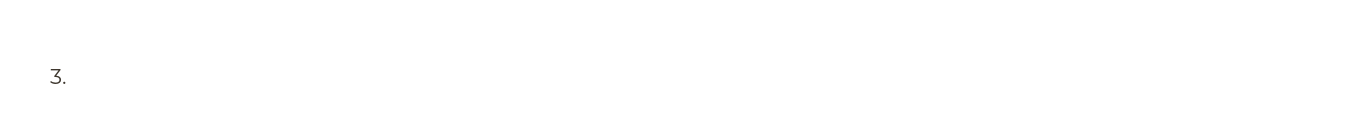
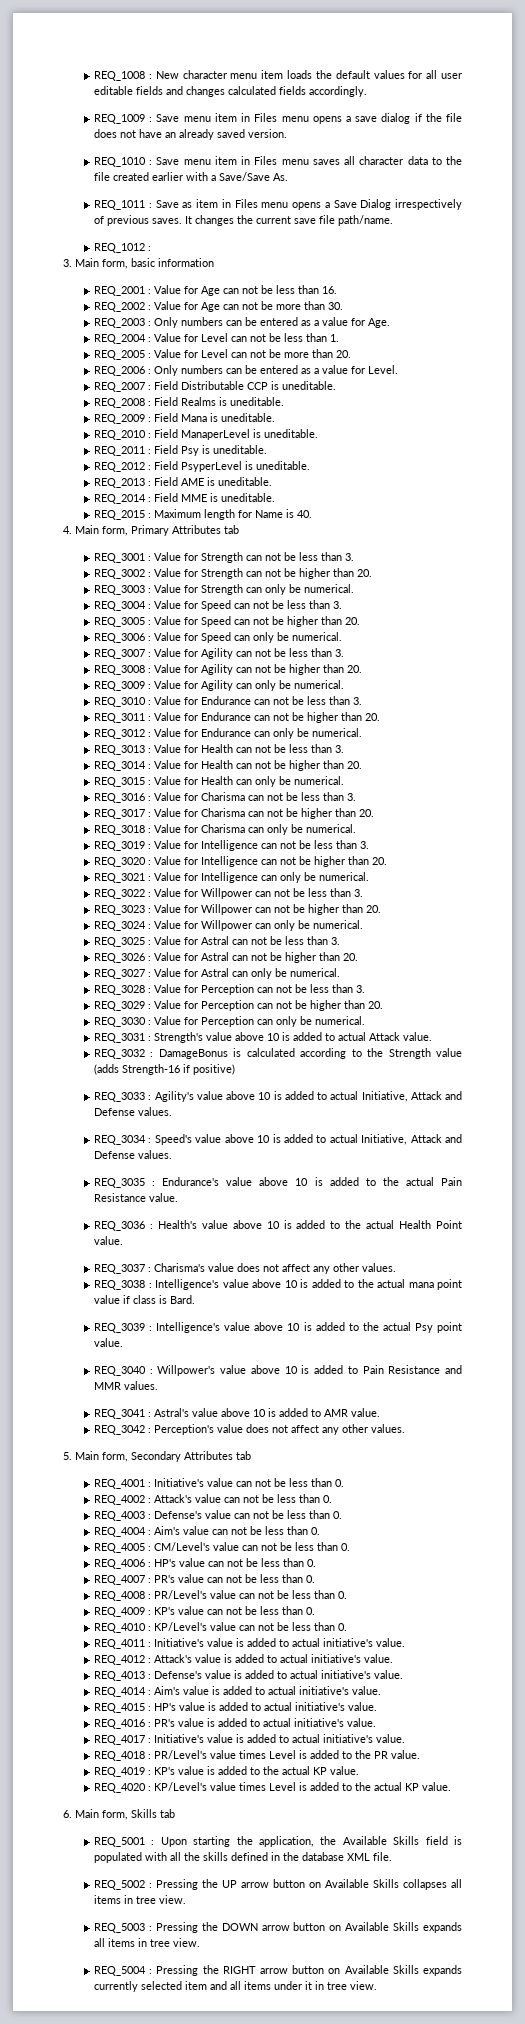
- 3.
+ REQ_1008 : New character menu item loads the default values for all user editable fields and changes calculated fields accordingly.
+ REQ_1009 : Save menu item in Files menu opens a save dialog if the file does not have an already saved version.
+ REQ_1010 : Save menu item in Files menu saves all character data to the file created earlier with a Save/Save As.
+ REQ_1011 : Save as item in Files menu opens a Save Dialog irrespectively of previous saves. It changes the current save file path/name.
+ REQ_1012 :
+ 3. Main form, basic information
+ REQ_2001 : Value for Age can not be less than 16.
+ REQ_2002 : Value for Age can not be more than 30.
+ REQ_2003 : Only numbers can be entered as a value for Age.
+ REQ_2004 : Value for Level can not be less than 1.
+ REQ_2005 : Value for Level can not be more than 20.
+ REQ_2006 : Only numbers can be entered as a value for Level.
+ REQ_2007 : Field Distributable CCP is uneditable.
+ REQ_2008 : Field Realms is uneditable.
+ REQ_2009 : Field Mana is uneditable.
+ REQ_2010 : Field ManaperLevel is uneditable.
+ REQ_2011 : Field Psy is uneditable.
+ REQ_2012 : Field PsyperLevel is uneditable.
+ REQ_2013 : Field AME is uneditable.
+ REQ_2014 : Field MME is uneditable.
+ REQ_2015 : Maximum length for Name is 40.
+ 4. Main form, Primary Attributes tab
+ REQ_3001 : Value for Strength can not be less than 3.
+ REQ_3002 : Value for Strength can not be higher than 20.
+ REQ_3003 : Value for Strength can only be numerical.
+ REQ_3004 : Value for Speed can not be less than 3.
+ REQ_3005 : Value for Speed can not be higher than 20.
+ REQ_3006 : Value for Speed can only be numerical.
+ REQ_3007 : Value for Agility can not be less than 3.
+ REQ_3008 : Value for Agility can not be higher than 20.
+ REQ_3009 : Value for Agility can only be numerical.
+ REQ_3010 : Value for Endurance can not be less than 3.
+ REQ_3011 : Value for Endurance can not be higher than 20.
+ REQ_3012 : Value for Endurance can only be numerical.
+ REQ_3013 : Value for Health can not be less than 3.
+ REQ_3014 : Value for Health can not be higher than 20.
+ REQ_3015 : Value for Health can only be numerical.
+ REQ_3016 : Value for Charisma can not be less than 3.
+ REQ_3017 : Value for Charisma can not be higher than 20.
+ REQ_3018 : Value for Charisma can only be numerical.
+ REQ_3019 : Value for Intelligence can not be less than 3.
+ REQ_3020 : Value for Intelligence can not be higher than 20.
+ REQ_3021 : Value for Intelligence can only be numerical.
+ REQ_3022 : Value for Willpower can not be less than 3.
+ REQ_3023 : Value for Willpower can not be higher than 20.
+ REQ_3024 : Value for Willpower can only be numerical.
+ REQ_3025 : Value for Astral can not be less than 3.
+ REQ_3026 : Value for Astral can not be higher than 20.
+ REQ_3027 : Value for Astral can only be numerical.
+ REQ_3028 : Value for Perception can not be less than 3.
+ REQ_3029 : Value for Perception can not be higher than 20.
+ REQ_3030 : Value for Perception can only be numerical.
+ REQ_3031 : Strength's value above 10 is added to actual Attack value.
+ REQ_3032 : DamageBonus is calculated according to the Strength value (adds Strength-16 if positive)
+ REQ_3033 : Agility's value above 10 is added to actual Initiative, Attack and Defense values.
+ REQ_3034 : Speed's value above 10 is added to actual Initiative, Attack and Defense values.
+ REQ_3035 : Endurance's value above 10 is added to the actual Pain Resistance value.
+ REQ_3036 : Health's value above 10 is added to the actual Health Point value.
+ REQ_3037 : Charisma's value does not affect any other values.
+ REQ_3038 : Intelligence's value above 10 is added to the actual mana point value if class is Bard.
+ REQ_3039 : Intelligence's value above 10 is added to the actual Psy point value.
+ REQ_3040 : Willpower's value above 10 is added to Pain Resistance and MMR values.
+ REQ_3041 : Astral's value above 10 is added to AMR value.
+ REQ_3042 : Perception's value does not affect any other values.
+ 5. Main form, Secondary Attributes tab
+ REQ_4001 : Initiative's value can not be less than 0.
+ REQ_4002 : Attack's value can not be less than 0.
+ REQ_4003 : Defense's value can not be less than 0.
+ REQ_4004 : Aim's value can not be less than 0.
+ REQ_4005 : CM/Level's value can not be less than 0.
+ REQ_4006 : HP's value can not be less than 0.
+ REQ_4007 : PR's value can not be less than 0.
+ REQ_4008 : PR/Level's value can not be less than 0.
+ REQ_4009 : KP's value can not be less than 0.
+ REQ_4010 : KP/Level's value can not be less than 0.
+ REQ_4011 : Initiative's value is added to actual initiative's value.
+ REQ_4012 : Attack's value is added to actual initiative's value.
+ REQ_4013 : Defense's value is added to actual initiative's value.
+ REQ_4014 : Aim's value is added to actual initiative's value.
+ REQ_4015 : HP's value is added to actual initiative's value.
+ REQ_4016 : PR's value is added to actual initiative's value.
+ REQ_4017 : Initiative's value is added to actual initiative's value.
+ REQ_4018 : PR/Level's value times Level is added to the PR value.
+ REQ_4019 : KP's value is added to the actual KP value.
+ REQ_4020 : KP/Level's value times Level is added to the actual KP value.
+ 6. Main form, Skills tab
+ REQ_5001 : Upon starting the application, the Available Skills field is populated with all the skills defined in the database XML file.
+ REQ_5002 : Pressing the UP arrow button on Available Skills collapses all items in tree view.
+ REQ_5003 : Pressing the DOWN arrow button on Available Skills expands all items in tree view.
+ REQ_5004 : Pressing the RIGHT arrow button on Available Skills expands currently selected item and all items under it in tree view.

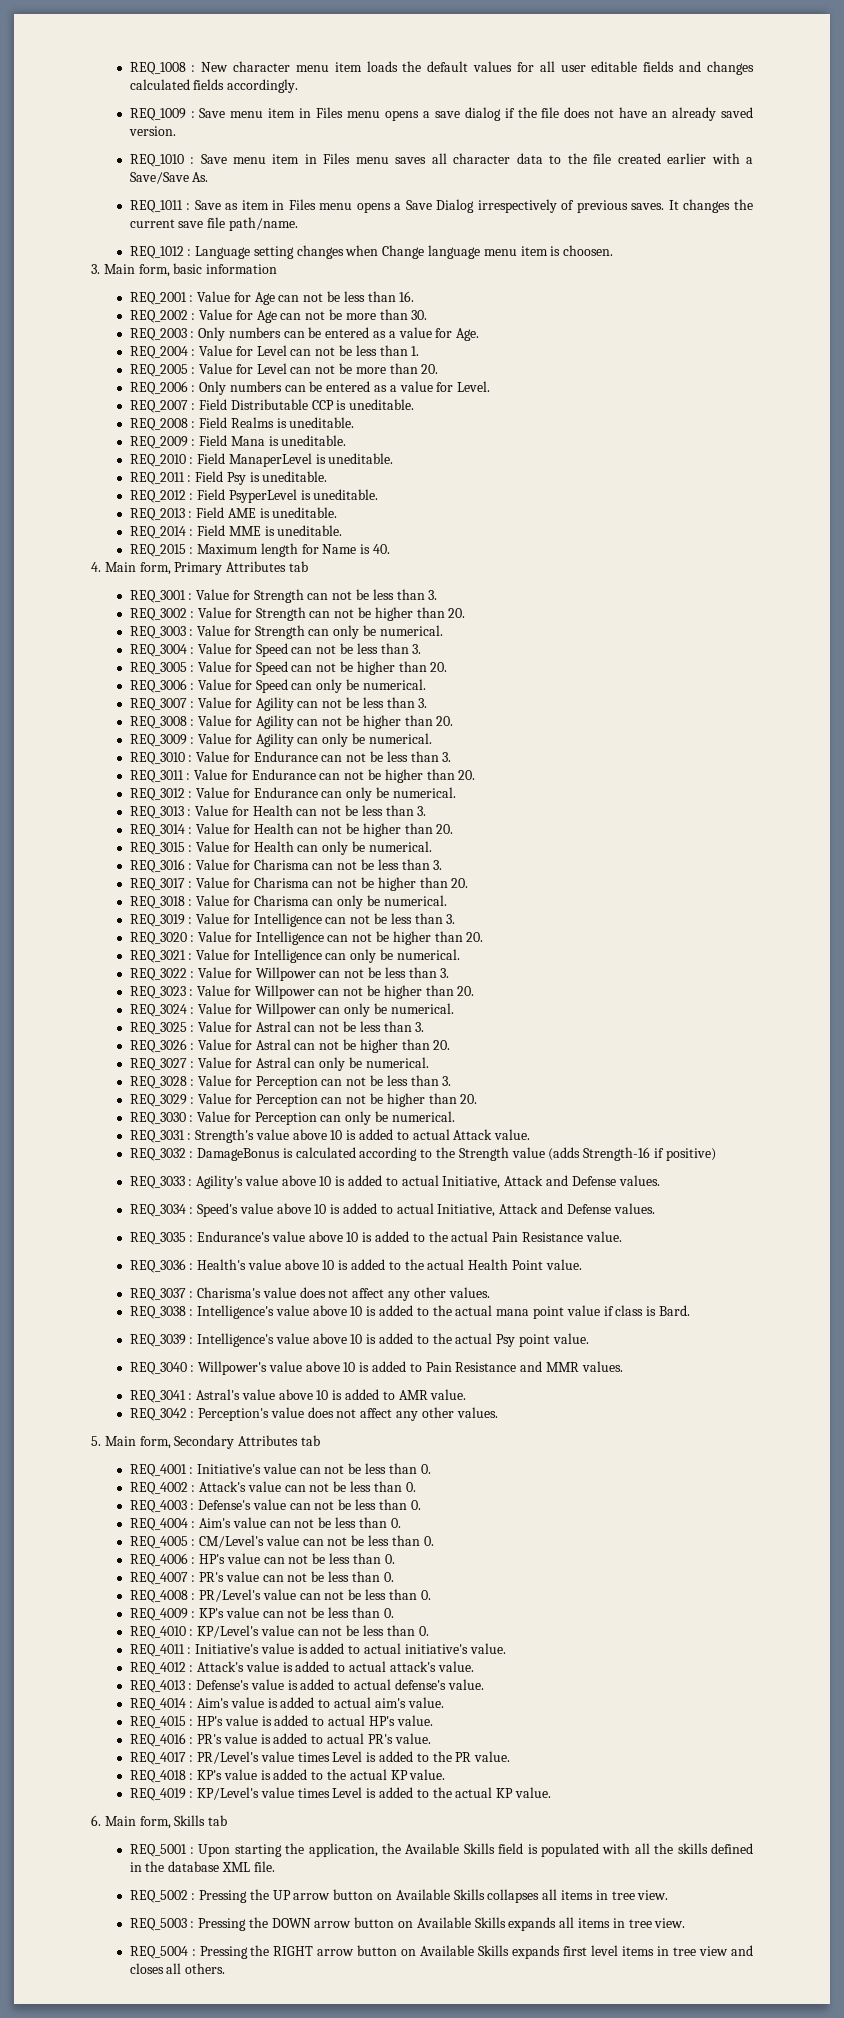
- REQ_1012 :
+ REQ_1012 : Language setting changes when Change language menu item is choosen.
- REQ_4012 : Attack's value is added to actual initiative's value.
+ REQ_4012 : Attack's value is added to actual attack's value.
- REQ_4013 : Defense's value is added to actual initiative's value.
+ REQ_4013 : Defense's value is added to actual defense's value.
- REQ_4014 : Aim's value is added to actual initiative's value.
+ REQ_4014 : Aim's value is added to actual aim's value.
- REQ_4015 : HP's value is added to actual initiative's value.
+ REQ_4015 : HP's value is added to actual HP's value.
- REQ_4016 : PR's value is added to actual initiative's value.
+ REQ_4016 : PR's value is added to actual PR's value.
- REQ_4017 : Initiative's value is added to actual initiative's value.
- REQ_4018 : PR/Level's value times Level is added to the PR value.
+ REQ_4017 : PR/Level's value times Level is added to the PR value.
- REQ_4019 : KP's value is added to the actual KP value.
+ REQ_4018 : KP's value is added to the actual KP value.
- REQ_4020 : KP/Level's value times Level is added to the actual KP value.
+ REQ_4019 : KP/Level's value times Level is added to the actual KP value.
- REQ_5004 : Pressing the RIGHT arrow button on Available Skills expands currently selected item and all items under it in tree view.
+ REQ_5004 : Pressing the RIGHT arrow button on Available Skills expands first level items in tree view and closes all others.

